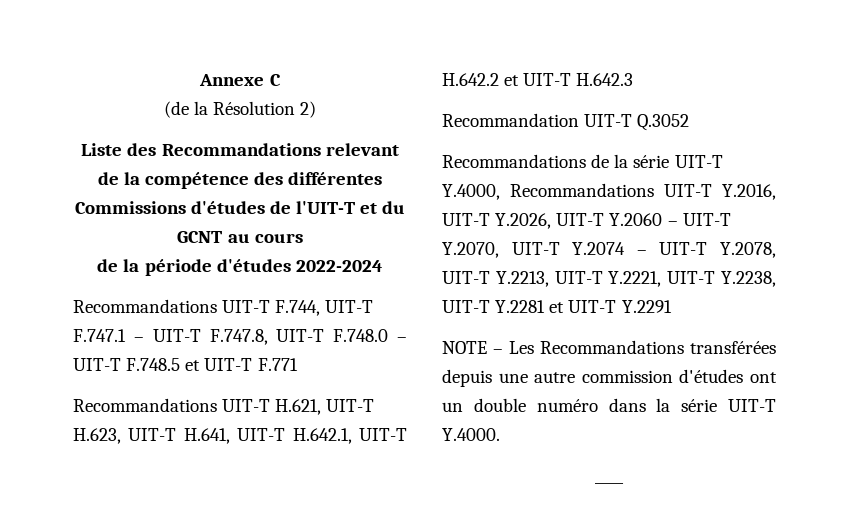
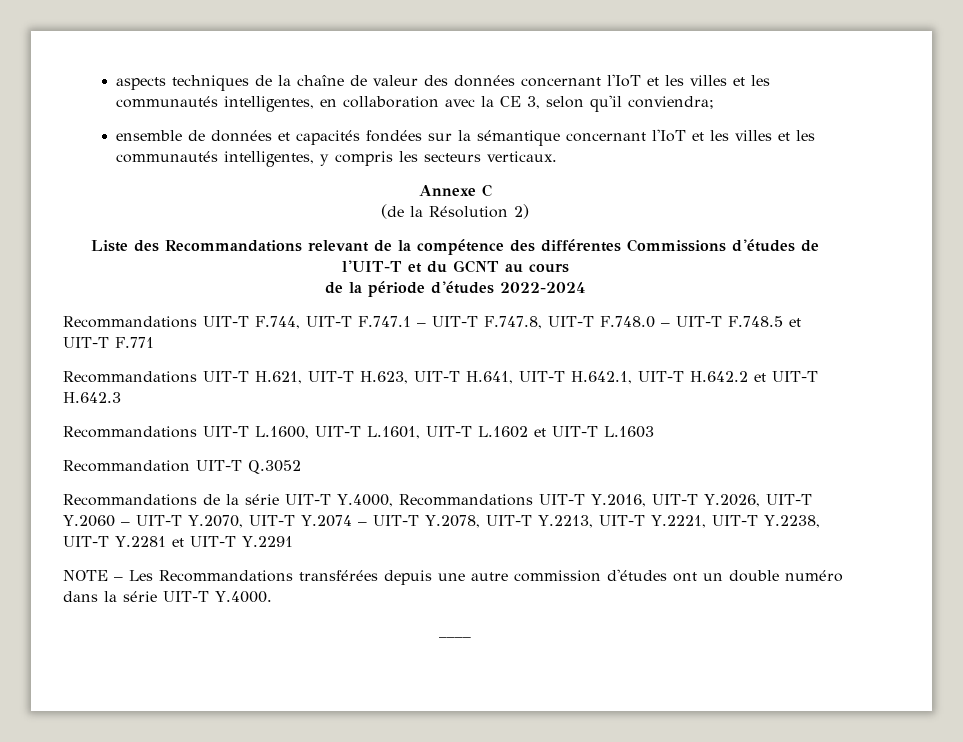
+ aspects techniques de la chaîne de valeur des données concernant l'IoT et les villes et les communautés intelligentes, en collaboration avec la CE 3, selon qu'il conviendra;
+ ensemble de données et capacités fondées sur la sémantique concernant l'IoT et les villes et les communautés intelligentes, y compris les secteurs verticaux.
+ Recommandations UIT-T L.1600, UIT-T L.1601, UIT-T L.1602 et UIT-T L.1603

